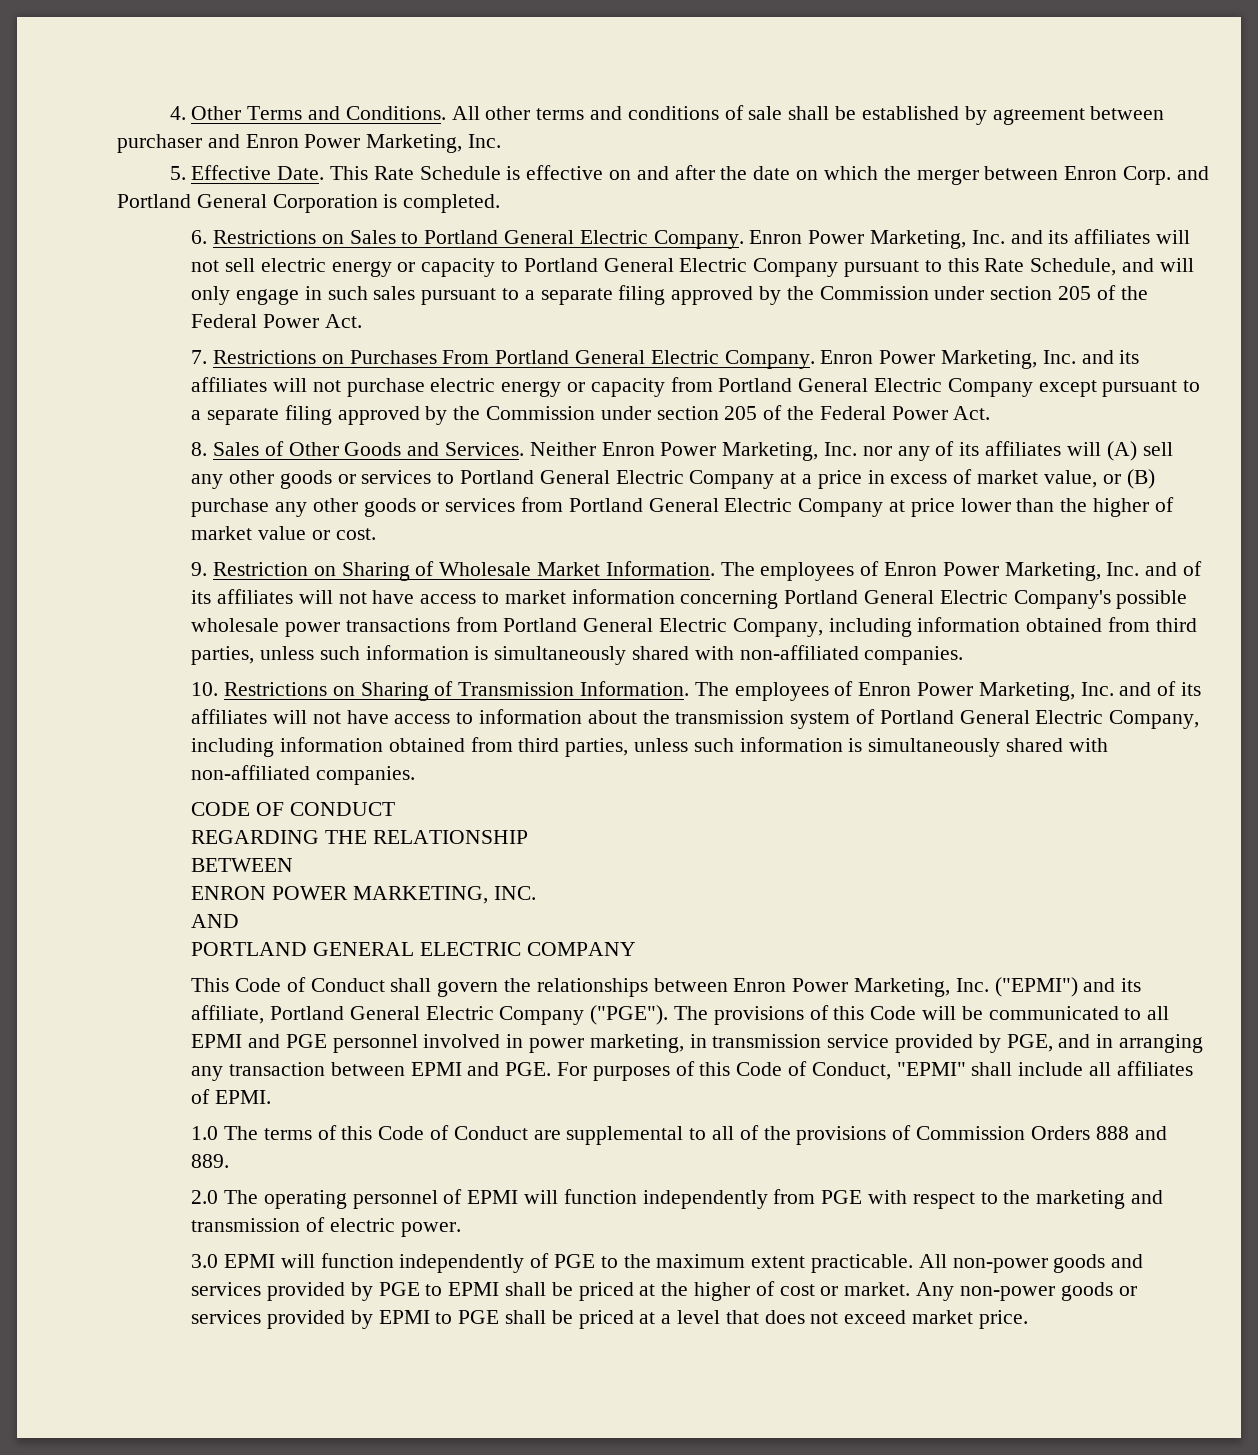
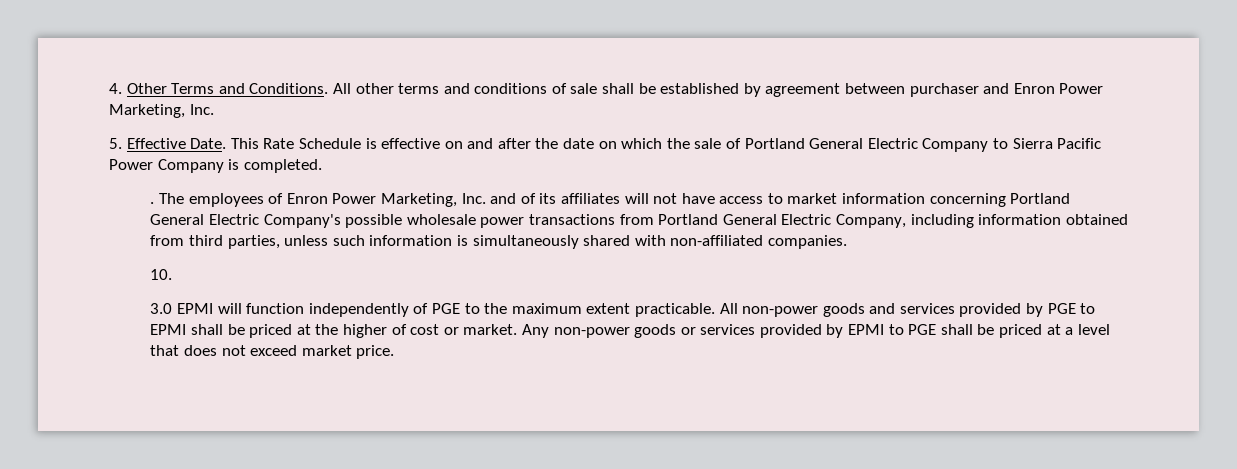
- This Rate Schedule is effective on and after the date on which the merger between Enron Corp. and Portland General Corporation is completed.
- 6. Restrictions on Sales to Portland General Electric Company. Enron Power Marketing, Inc. and its affiliates will not sell electric energy or capacity to Portland General Electric Company pursuant to this Rate Schedule, and will only engage in such sales pursuant to a separate filing approved by the Commission under section 205 of the Federal Power Act.
- 7. Restrictions on Purchases From Portland General Electric Company. Enron Power Marketing, Inc. and its affiliates will not purchase electric energy or capacity from Portland General Electric Company except pursuant to a separate filing approved by the Commission under section 205 of the Federal Power Act.
- 8. Sales of Other Goods and Services. Neither Enron Power Marketing, Inc. nor any of its affiliates will (A) sell any other goods or services to Portland General Electric Company at a price in excess of market value, or (B) purchase any other goods or services from Portland General Electric Company at price lower than the higher of market value or cost.
- 9. Restriction on Sharing of Wholesale Market Information.
+ This Rate Schedule is effective on and after the date on which the sale of Portland General Electric Company to Sierra Pacific Power Company is completed.
+ .
- 10. Restrictions on Sharing of Transmission Information. The employees of Enron Power Marketing, Inc. and of its affiliates will not have access to information about the transmission system of Portland General Electric Company, including information obtained from third parties, unless such information is simultaneously shared with non-affiliated companies.
- CODE OF CONDUCT
- REGARDING THE RELATIONSHIP
- BETWEEN
- ENRON POWER MARKETING, INC.
- AND
- PORTLAND GENERAL ELECTRIC COMPANY
- This Code of Conduct shall govern the relationships between Enron Power Marketing, Inc. ("EPMI") and its affiliate, Portland General Electric Company ("PGE"). The provisions of this Code will be communicated to all EPMI and PGE personnel involved in power marketing, in transmission service provided by PGE, and in arranging any transaction between EPMI and PGE. For purposes of this Code of Conduct, "EPMI" shall include all affiliates of EPMI.
- 1.0 The terms of this Code of Conduct are supplemental to all of the provisions of Commission Orders 888 and 889.
- 2.0 The operating personnel of EPMI will function independently from PGE with respect to the marketing and transmission of electric power.
+ 10.

